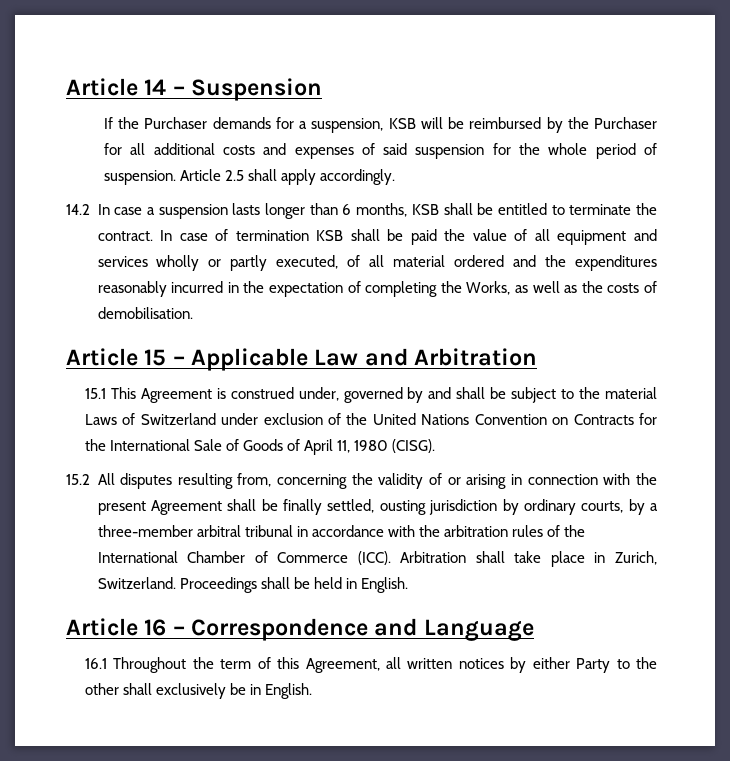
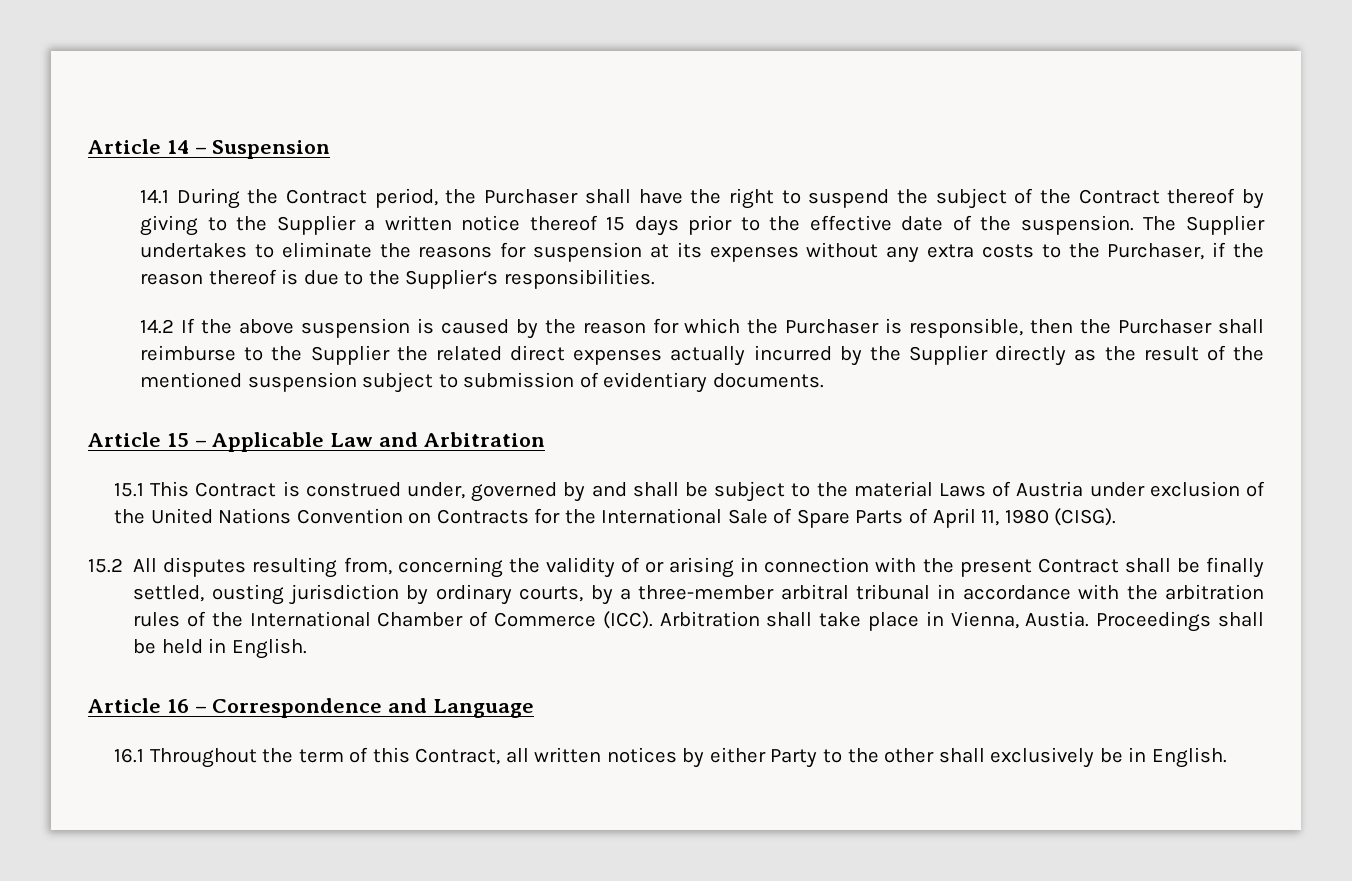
- If the Purchaser demands for a suspension, KSB will be reimbursed by the Purchaser for all additional costs and expenses of said suspension for the whole period of suspension. Article 2.5 shall apply accordingly.
- 14.2 In case a suspension lasts longer than 6 months, KSB shall be entitled to terminate the contract. In case of termination KSB shall be paid the value of all equipment and services wholly or partly executed, of all material ordered and the expenditures reasonably incurred in the expectation of completing the Works, as well as the costs of demobilisation.
+ 14.1 During the Contract period, the Purchaser shall have the right to suspend the subject of the Contract thereof by giving to the Supplier a written notice thereof 15 days prior to the effective date of the suspension. The Supplier undertakes to eliminate the reasons for suspension at its expenses without any extra costs to the Purchaser, if the reason thereof is due to the Supplier‘s responsibilities.
+ 14.2 If the above suspension is caused by the reason for which the Purchaser is responsible, then the Purchaser shall reimburse to the Supplier the related direct expenses actually incurred by the Supplier directly as the result of the mentioned suspension subject to submission of evidentiary documents.
- 15.1 This Agreement is construed under, governed by and shall be subject to the material Laws of Switzerland under exclusion of the United Nations Convention on Contracts for the International Sale of Goods of April 11, 1980 (CISG).
+ 15.1 This Contract is construed under, governed by and shall be subject to the material Laws of Austria under exclusion of the United Nations Convention on Contracts for the International Sale of Spare Parts of April 11, 1980 (CISG).
- 15.2 All disputes resulting from, concerning the validity of or arising in connection with the present Agreement shall be finally settled, ousting jurisdiction by ordinary courts, by a three-member arbitral tribunal in accordance with the arbitration rules of the International Chamber of Commerce (ICC).
+ 15.2 All disputes resulting from, concerning the validity of or arising in connection with the present Contract shall be finally settled, ousting jurisdiction by ordinary courts, by a three-member arbitral tribunal in accordance with the arbitration rules of the International Chamber of Commerce (ICC).
- Arbitration shall take place in Zurich, Switzerland.
+ Arbitration shall take place in Vienna, Austia.
- 16.1 Throughout the term of this Agreement, all written notices by either Party to the other shall exclusively be in English.
+ 16.1 Throughout the term of this Contract, all written notices by either Party to the other shall exclusively be in English.

